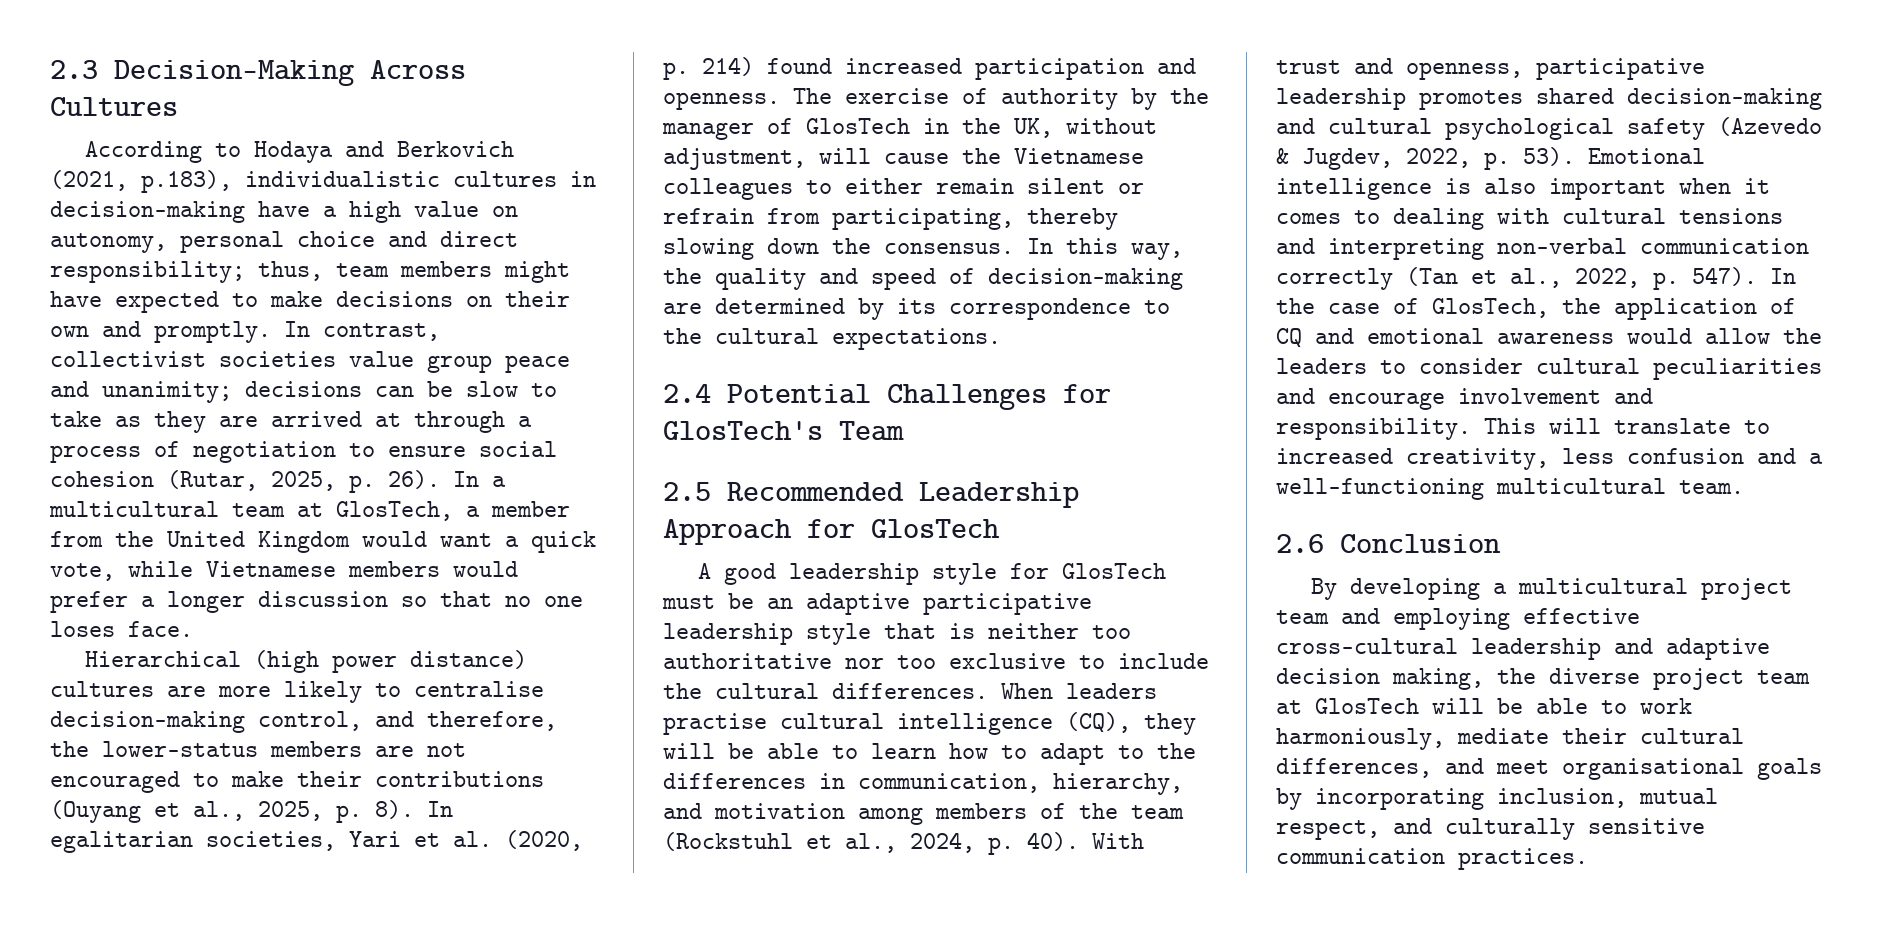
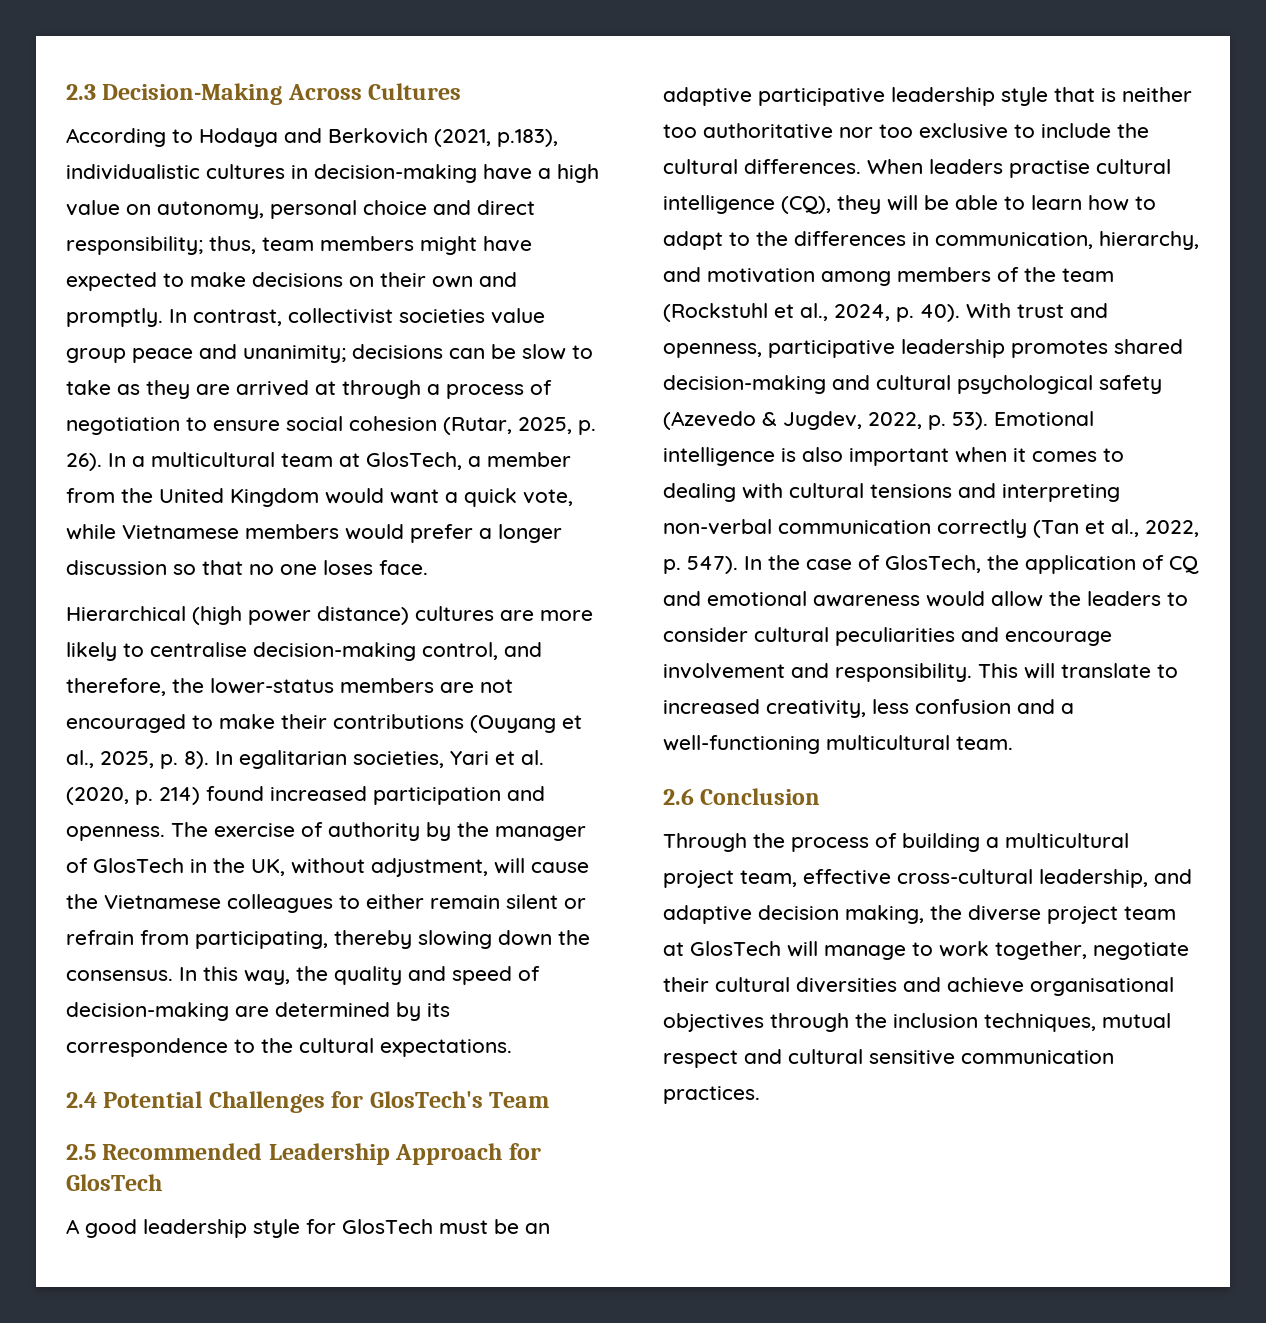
- By developing a multicultural project team and employing effective cross-cultural leadership and adaptive decision making, the diverse project team at GlosTech will be able to work harmoniously, mediate their cultural differences, and meet organisational goals by incorporating inclusion, mutual respect, and culturally sensitive communication practices.
+ Through the process of building a multicultural project team, effective cross-cultural leadership, and adaptive decision making, the diverse project team at GlosTech will manage to work together, negotiate their cultural diversities and achieve organisational objectives through the inclusion techniques, mutual respect and cultural sensitive communication practices.

